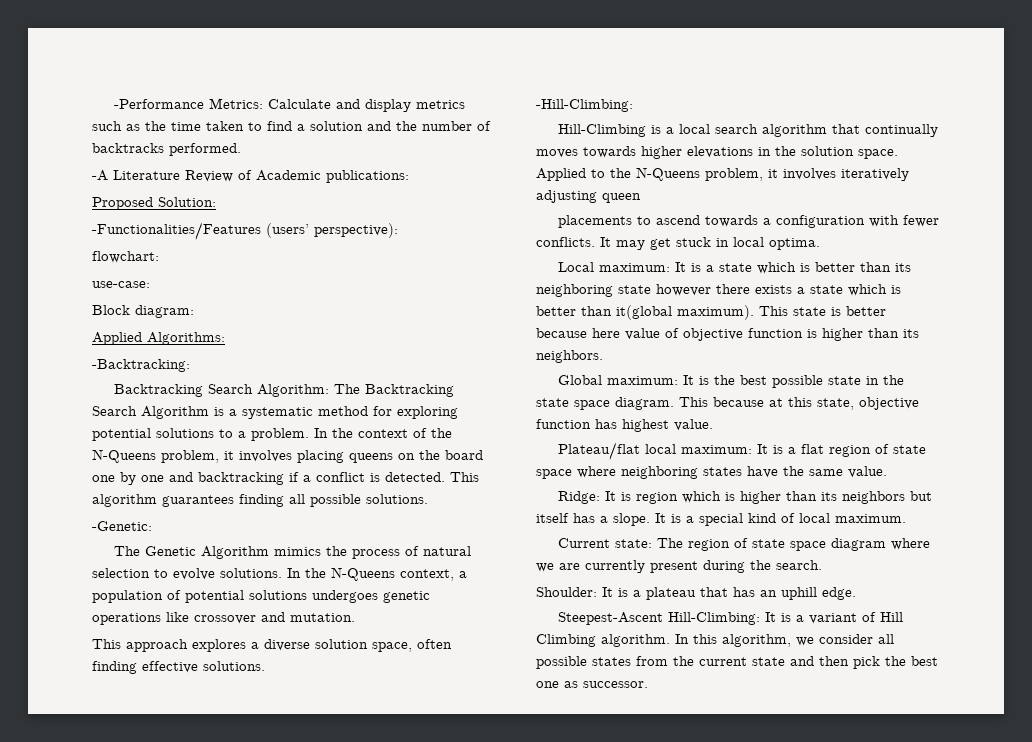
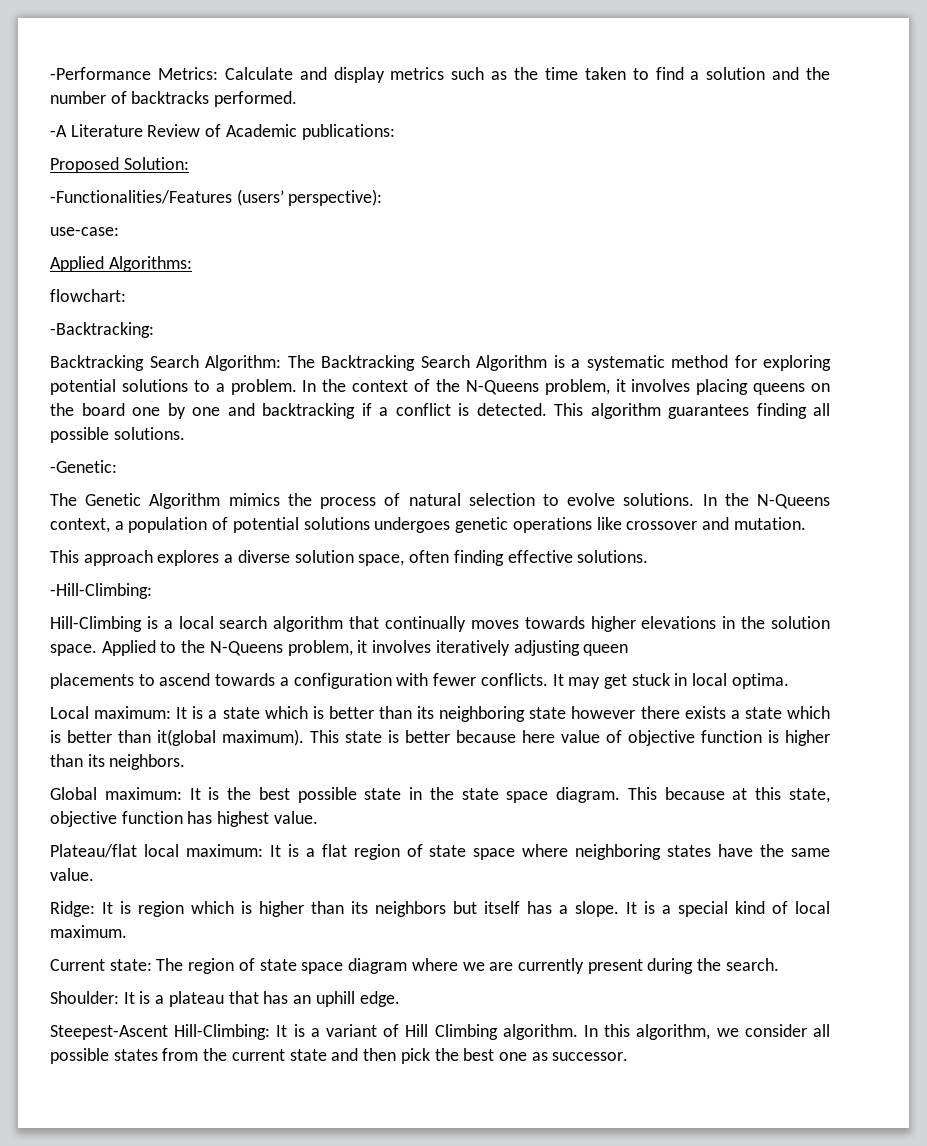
- flowchart:
- Block diagram:
+ flowchart:

